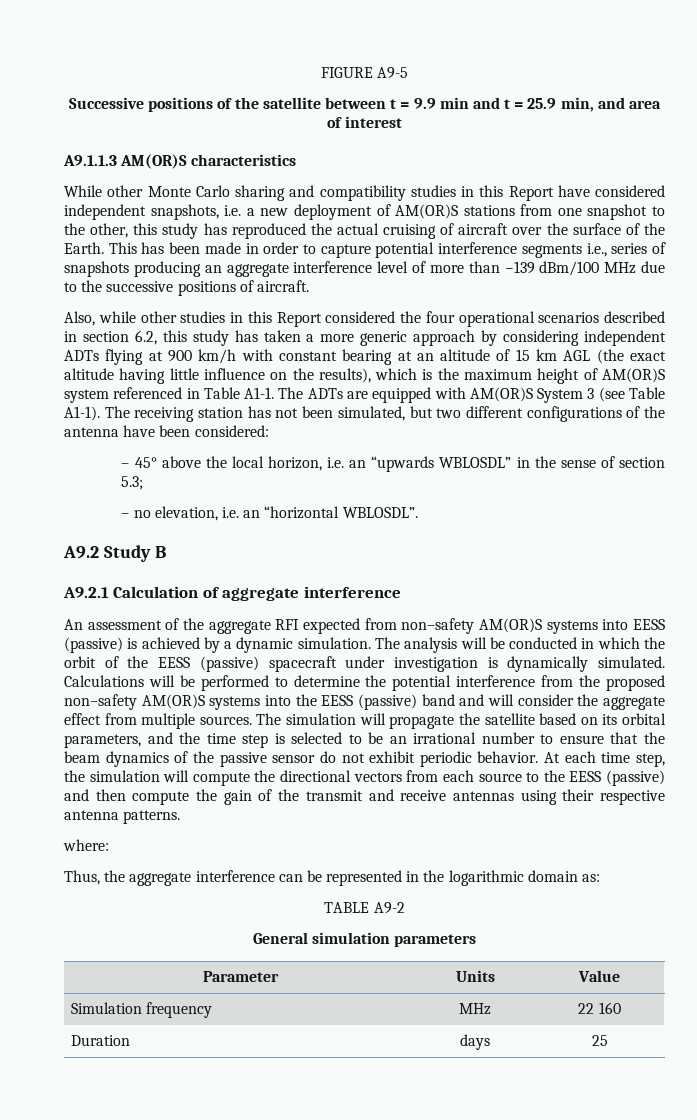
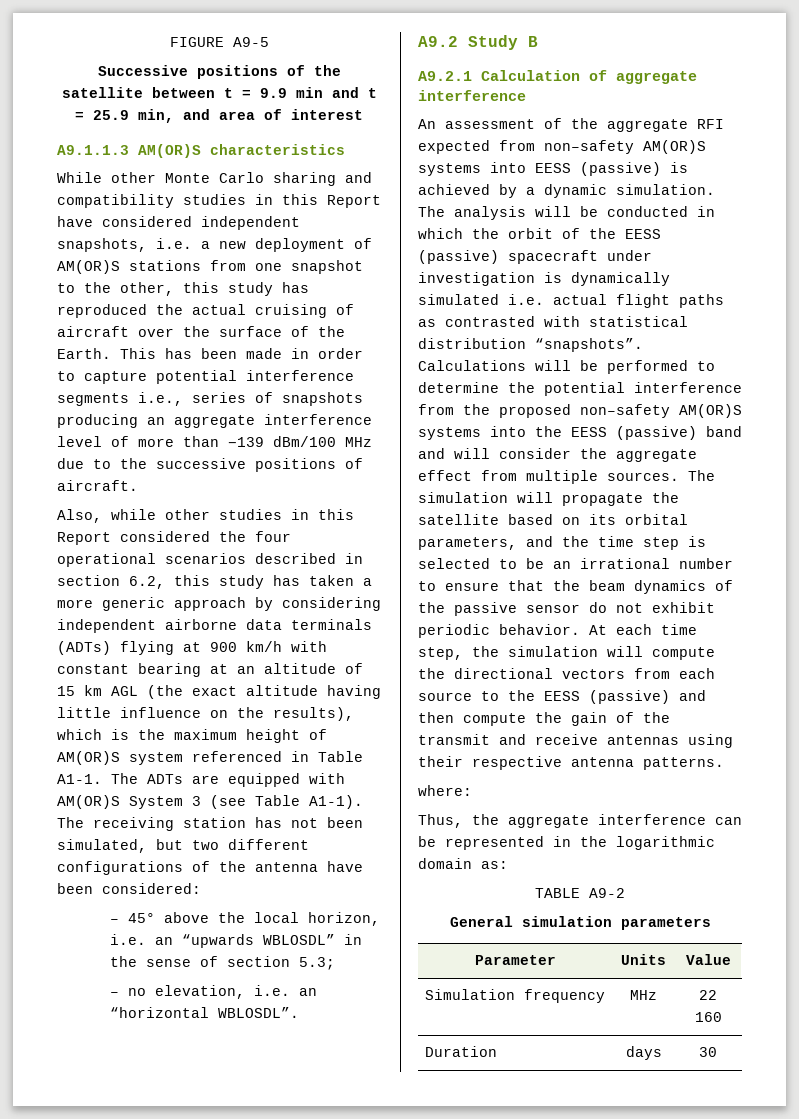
- Also, while other studies in this Report considered the four operational scenarios described in section 6.2, this study has taken a more generic approach by considering independent ADTs flying at 900 km/h with constant bearing at an altitude of 15 km AGL (the exact altitude having little influence on the results), which is the maximum height of AM(OR)S system referenced in Table A1-1.
+ Also, while other studies in this Report considered the four operational scenarios described in section 6.2, this study has taken a more generic approach by considering independent airborne data terminals (ADTs) flying at 900 km/h with constant bearing at an altitude of 15 km AGL (the exact altitude having little influence on the results), which is the maximum height of AM(OR)S system referenced in Table A1-1.
- The analysis will be conducted in which the orbit of the EESS (passive) spacecraft under investigation is dynamically simulated.
+ The analysis will be conducted in which the orbit of the EESS (passive) spacecraft under investigation is dynamically simulated i.e. actual flight paths as contrasted with statistical distribution “snapshots”.
- Duration | days | 25
+ Duration | days | 30

